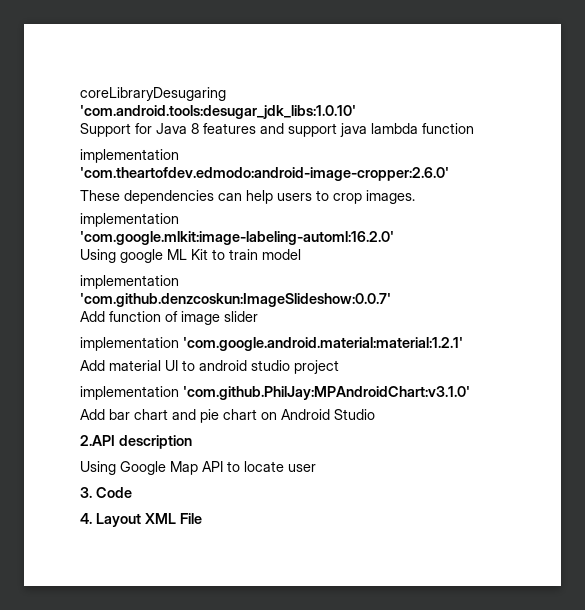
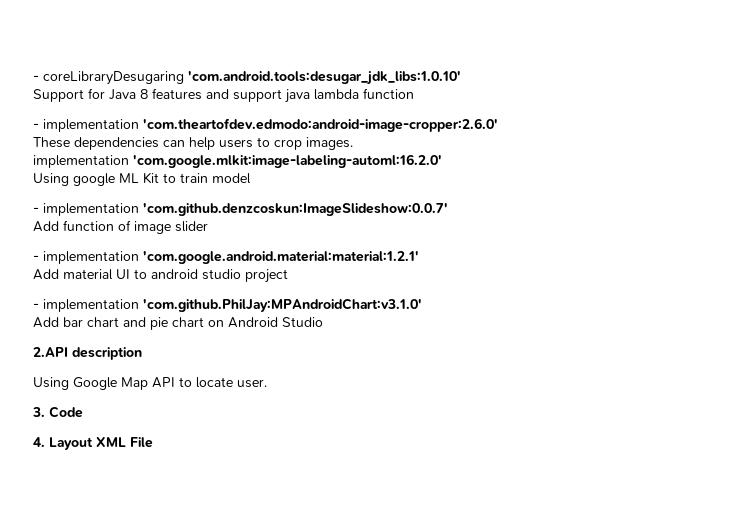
- coreLibraryDesugaring 'com.android.tools:desugar_jdk_libs:1.0.10'
+ - coreLibraryDesugaring 'com.android.tools:desugar_jdk_libs:1.0.10'
- implementation 'com.theartofdev.edmodo:android-image-cropper:2.6.0'
+ - implementation 'com.theartofdev.edmodo:android-image-cropper:2.6.0'
- implementation 'com.github.denzcoskun:ImageSlideshow:0.0.7'
+ - implementation 'com.github.denzcoskun:ImageSlideshow:0.0.7'
- implementation 'com.google.android.material:material:1.2.1'
+ - implementation 'com.google.android.material:material:1.2.1'
- implementation 'com.github.PhilJay:MPAndroidChart:v3.1.0'
+ - implementation 'com.github.PhilJay:MPAndroidChart:v3.1.0'
- Using Google Map API to locate user
+ Using Google Map API to locate user.

